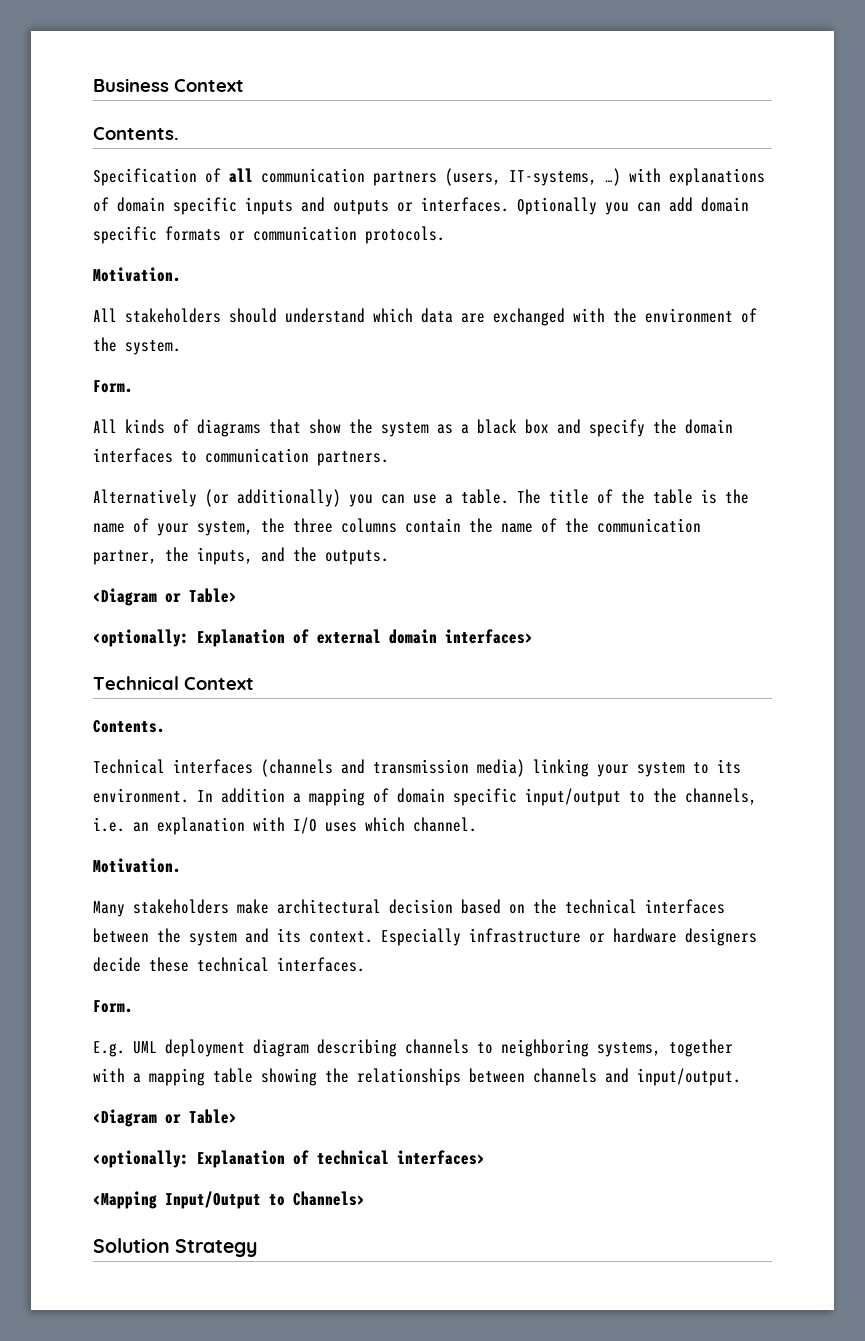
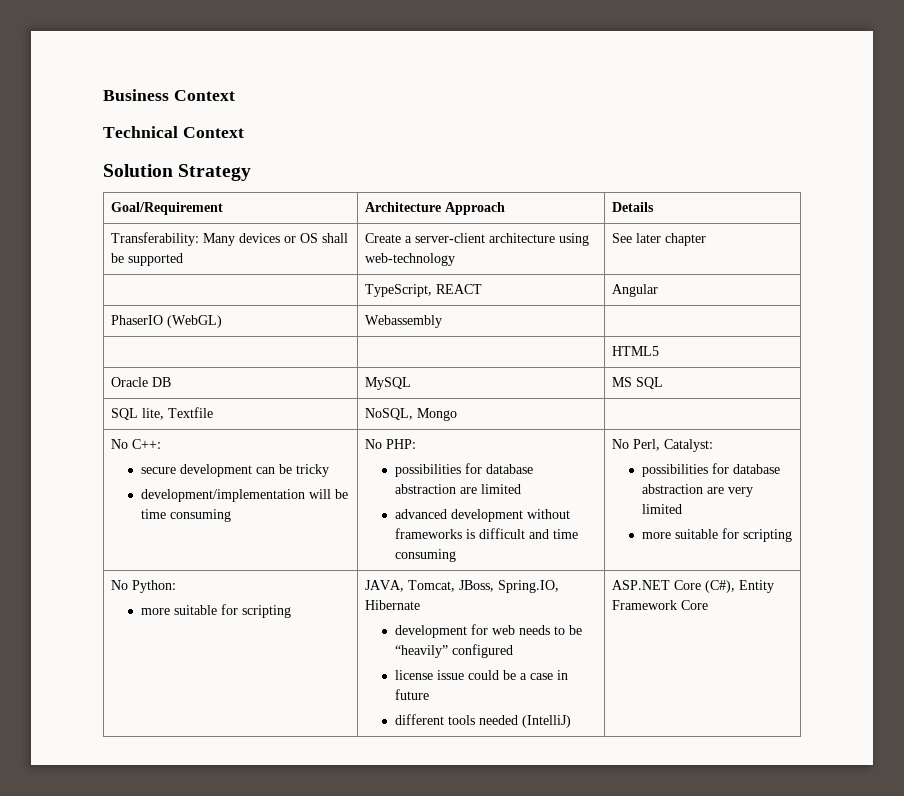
  Business Context
- Contents.
- Specification of all communication partners (users, IT-systems, …) with explanations of domain specific inputs and outputs or interfaces. Optionally you can add domain specific formats or communication protocols.
- Motivation.
- All stakeholders should understand which data are exchanged with the environment of the system.
- Form.
- All kinds of diagrams that show the system as a black box and specify the domain interfaces to communication partners.
- Alternatively (or additionally) you can use a table. The title of the table is the name of your system, the three columns contain the name of the communication partner, the inputs, and the outputs.
- <Diagram or Table>
- <optionally: Explanation of external domain interfaces>
  Technical Context
- Contents.
- Technical interfaces (channels and transmission media) linking your system to its environment. In addition a mapping of domain specific input/output to the channels, i.e. an explanation with I/O uses which channel.
- Motivation.
- Many stakeholders make architectural decision based on the technical interfaces between the system and its context. Especially infrastructure or hardware designers decide these technical interfaces.
- Form.
- E.g. UML deployment diagram describing channels to neighboring systems, together with a mapping table showing the relationships between channels and input/output.
- <Diagram or Table>
- <optionally: Explanation of technical interfaces>
- <Mapping Input/Output to Channels>
  Solution Strategy
+ Goal/Requirement | Architecture Approach | Details
+ Transferability: Many devices or OS shall be supported | Create a server-client architecture using web-technology | See later chapter
+ | TypeScript, REACT | Angular
+ PhaserIO (WebGL) | Webassembly |
+ | | HTML5
+ Oracle DB | MySQL | MS SQL
+ SQL lite, Textfile | NoSQL, Mongo |
+ No C++:
+ secure development can be tricky
+ development/implementation will be time consuming | No PHP:
+ possibilities for database abstraction are limited
+ advanced development without frameworks is difficult and time consuming | No Perl, Catalyst:
+ possibilities for database abstraction are very limited
+ more suitable for scripting
+ No Python:
+ more suitable for scripting | JAVA, Tomcat, JBoss, Spring.IO, Hibernate
+ development for web needs to be “heavily” configured
+ license issue could be a case in future
+ different tools needed (IntelliJ) | ASP.NET Core (C#), Entity Framework Core

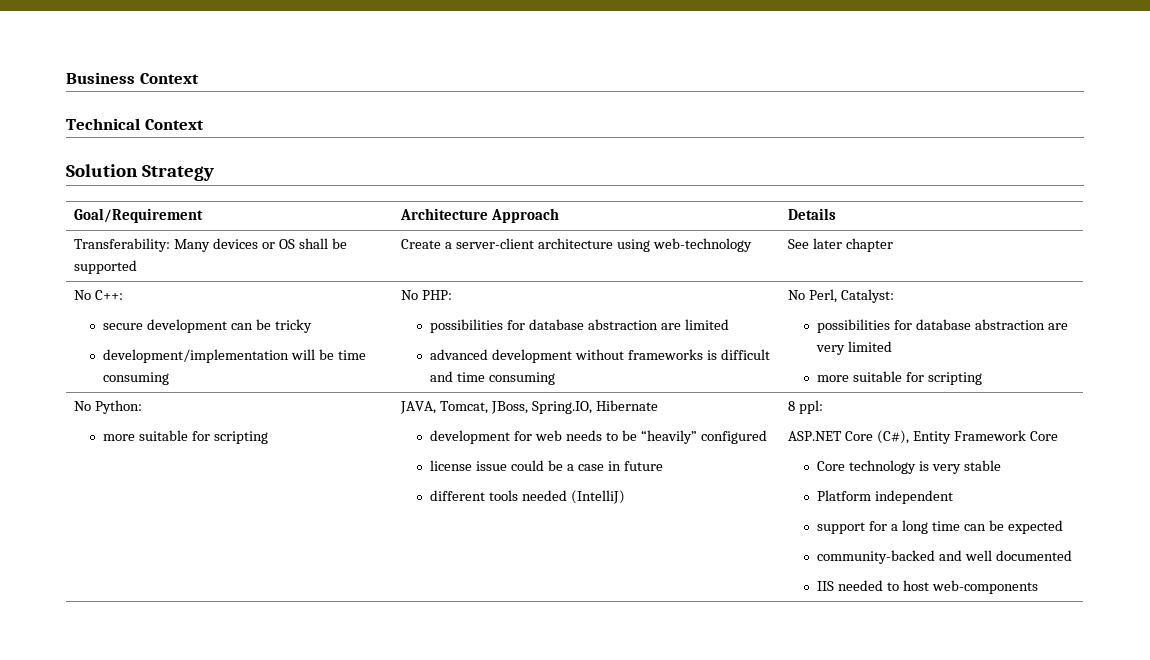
- | TypeScript, REACT | Angular
- PhaserIO (WebGL) | Webassembly |
- | | HTML5
- Oracle DB | MySQL | MS SQL
- SQL lite, Textfile | NoSQL, Mongo |
+ 8 ppl:
+ Core technology is very stable
+ Platform independent
+ support for a long time can be expected
+ community-backed and well documented
+ IIS needed to host web-components

